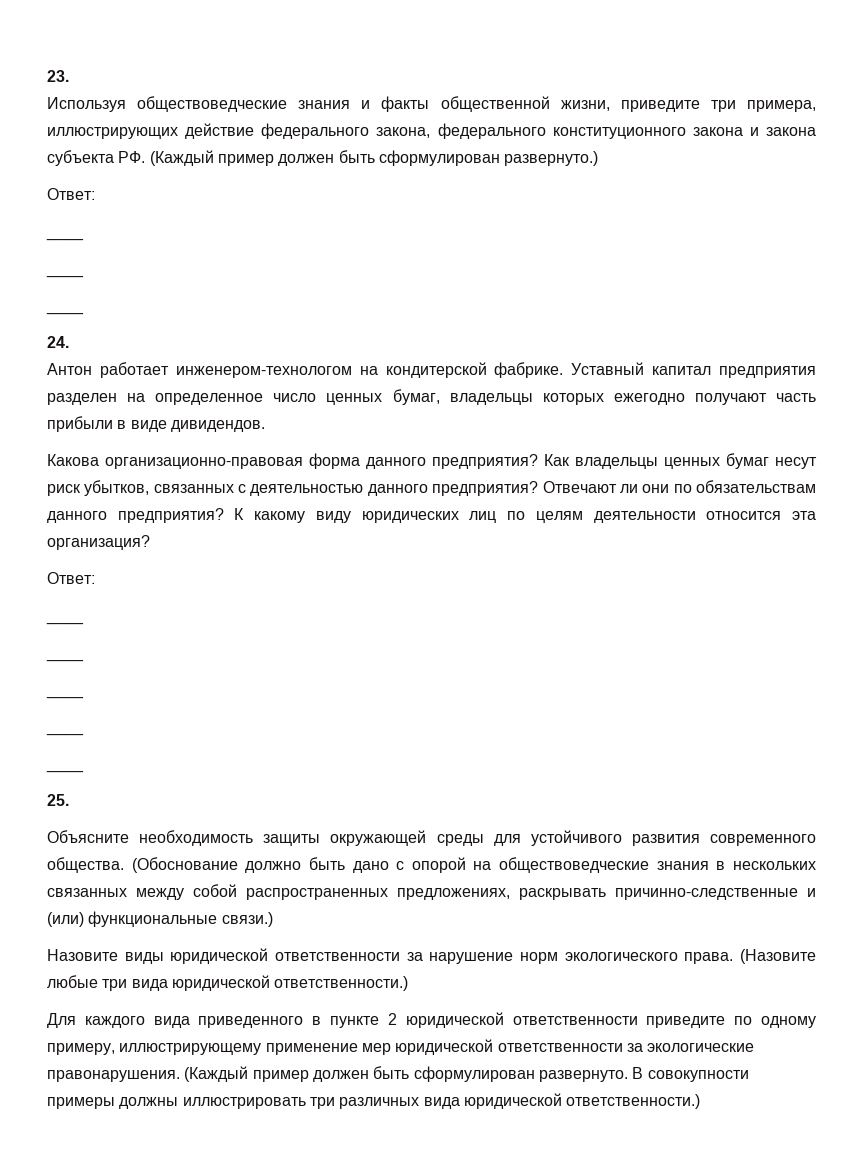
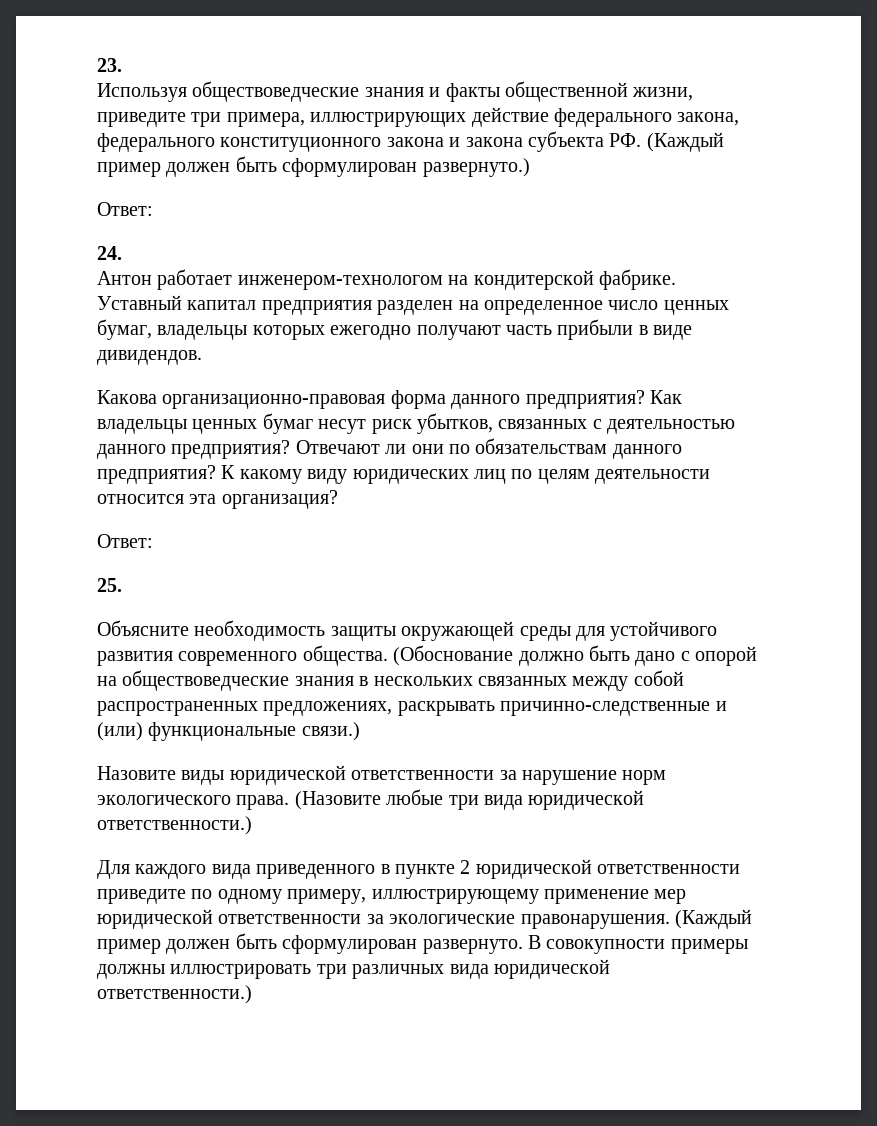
  Используя обществоведческие знания и факты общественной жизни, приведите три примера, иллюстрирующих действие федерального закона, федерального конституционного закона и закона субъекта РФ. (Каждый пример должен быть сформулирован развернуто.)
  Ответ:
- ____
- ____
- ____
  К какому виду юридических лиц по целям деятельности относится эта организация?
  Ответ:
- ____
- ____
- ____
- ____
- ____

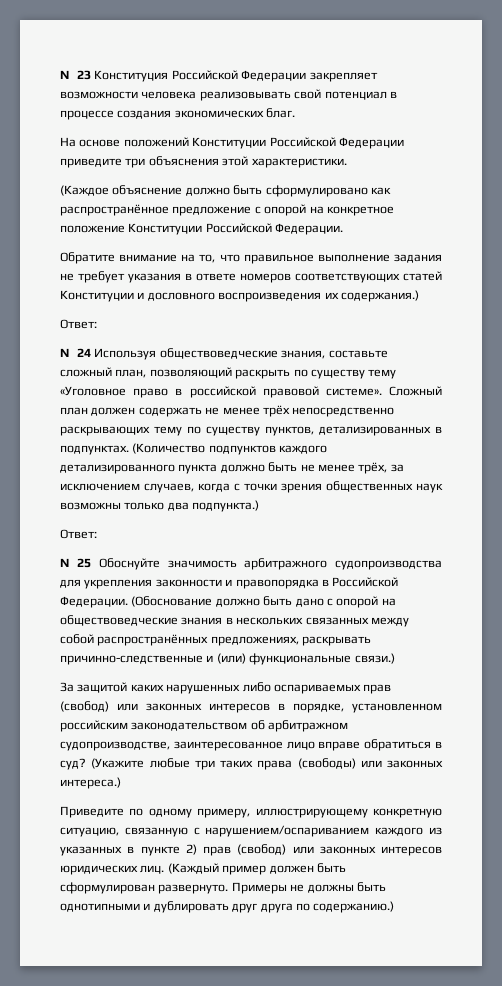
- 23.
- Используя обществоведческие знания и факты общественной жизни, приведите три примера, иллюстрирующих действие федерального закона, федерального конституционного закона и закона субъекта РФ. (Каждый пример должен быть сформулирован развернуто.)
+ №23 Конституция Российской Федерации закрепляет возможности человека реализовывать свой потенциал в процессе создания экономических благ.
+ На основе положений Конституции Российской Федерации приведите три объяснения этой характеристики.
+ (Каждое объяснение должно быть сформулировано как распространённое предложение с опорой на конкретное положение Конституции Российской Федерации.
+ Обратите внимание на то, что правильное выполнение задания не требует указания в ответе номеров соответствующих статей Конституции и дословного воспроизведения их содержания.)
  Ответ:
- 24.
- Антон работает инженером-технологом на кондитерской фабрике. Уставный капитал предприятия разделен на определенное число ценных бумаг, владельцы которых ежегодно получают часть прибыли в виде дивидендов.
- Какова организационно-правовая форма данного предприятия? Как владельцы ценных бумаг несут риск убытков, связанных с деятельностью данного предприятия? Отвечают ли они по обязательствам данного предприятия? К какому виду юридических лиц по целям деятельности относится эта организация?
+ №24 Используя обществоведческие знания, составьте сложный план, позволяющий раскрыть по существу тему «Уголовное право в российской правовой системе». Сложный план должен содержать не менее трёх непосредственно раскрывающих тему по существу пунктов, детализированных в подпунктах. (Количество подпунктов каждого детализированного пункта должно быть не менее трёх, за исключением случаев, когда с точки зрения общественных наук возможны только два подпункта.)
  Ответ:
- 25.
- Объясните необходимость защиты окружающей среды для устойчивого развития современного общества.
+ №25 Обоснуйте значимость арбитражного судопроизводства для укрепления законности и правопорядка в Российской Федерации.
- (Обоснование должно быть дано с опорой на обществоведческие знания в нескольких связанных между собой распространенных предложениях, раскрывать причинно-следственные и (или) функциональные связи.)
+ (Обоснование должно быть дано с опорой на обществоведческие знания в нескольких связанных между собой распространённых предложениях, раскрывать причинно-следственные и (или) функциональные связи.)
- Назовите виды юридической ответственности за нарушение норм экологического права. (Назовите любые три вида юридической ответственности.)
- Для каждого вида приведенного в пункте 2 юридической ответственности приведите по одному примеру, иллюстрирующему применение мер юридической ответственности за экологические правонарушения.
+ За защитой каких нарушенных либо оспариваемых прав (свобод) или законных интересов в порядке, установленном российским законодательством об арбитражном судопроизводстве, заинтересованное лицо вправе обратиться в суд? (Укажите любые три таких права (свободы) или законных интереса.)
+ Приведите по одному примеру, иллюстрирующему конкретную ситуацию, связанную с нарушением/оспариванием каждого из указанных в пункте 2) прав (свобод) или законных интересов юридических лиц.
- В совокупности примеры должны иллюстрировать три различных вида юридической ответственности.)
+ Примеры не должны быть однотипными и дублировать друг друга по содержанию.)

